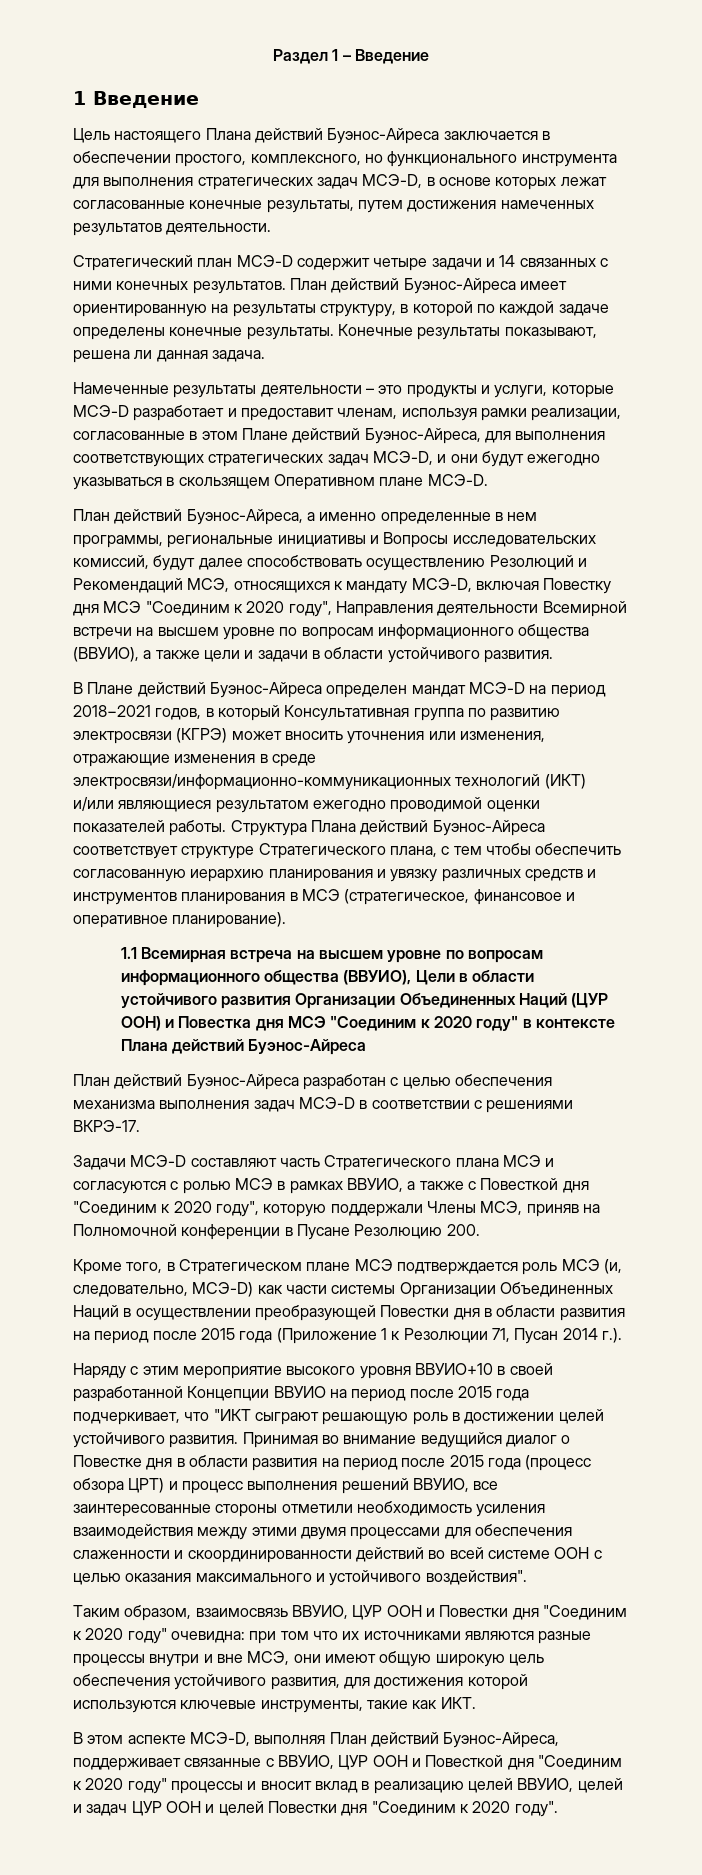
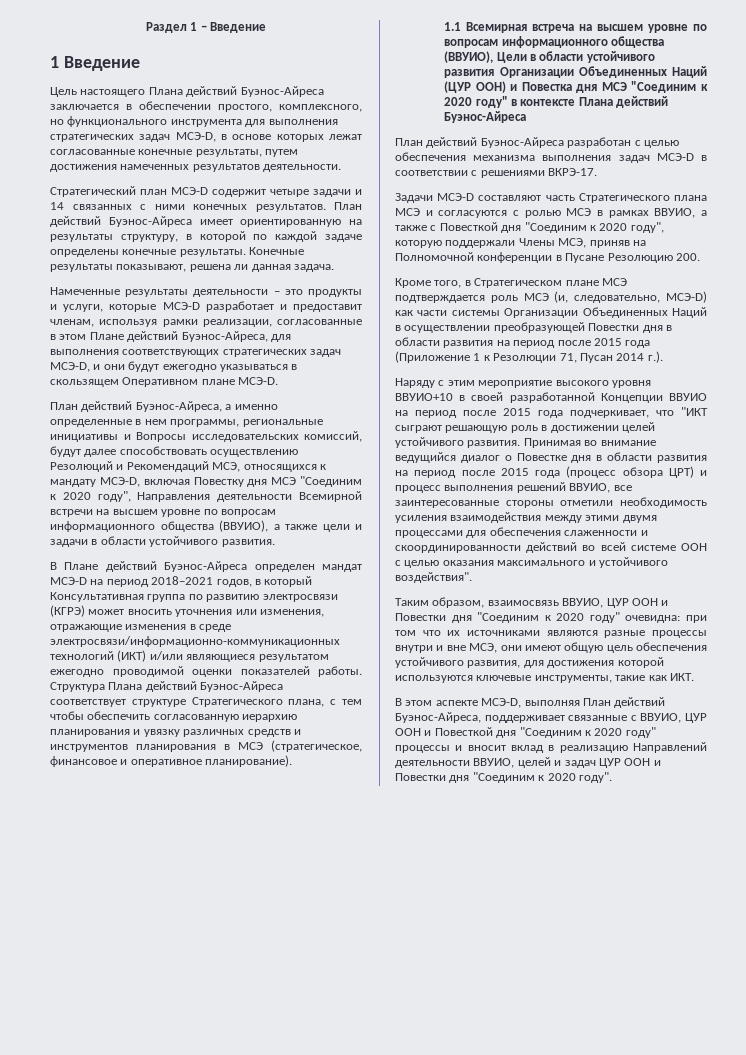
- Таким образом, взаимосвязь ВВУИО, ЦУР ООН и Повестки дня "Соединим к 2020 году" очевидна: при том что их источниками являются разные процессы внутри и вне МСЭ, они имеют общую широкую цель обеспечения устойчивого развития, для достижения которой используются ключевые инструменты, такие как ИКТ.
+ Таким образом, взаимосвязь ВВУИО, ЦУР ООН и Повестки дня "Соединим к 2020 году" очевидна: при том что их источниками являются разные процессы внутри и вне МСЭ, они имеют общую цель обеспечения устойчивого развития, для достижения которой используются ключевые инструменты, такие как ИКТ.
- В этом аспекте МСЭ-D, выполняя План действий Буэнос-Айреса, поддерживает связанные с ВВУИО, ЦУР ООН и Повесткой дня "Соединим к 2020 году" процессы и вносит вклад в реализацию целей ВВУИО, целей и задач ЦУР ООН и целей Повестки дня "Соединим к 2020 году".
+ В этом аспекте МСЭ-D, выполняя План действий Буэнос-Айреса, поддерживает связанные с ВВУИО, ЦУР ООН и Повесткой дня "Соединим к 2020 году" процессы и вносит вклад в реализацию Направлений деятельности ВВУИО, целей и задач ЦУР ООН и Повестки дня "Соединим к 2020 году".

